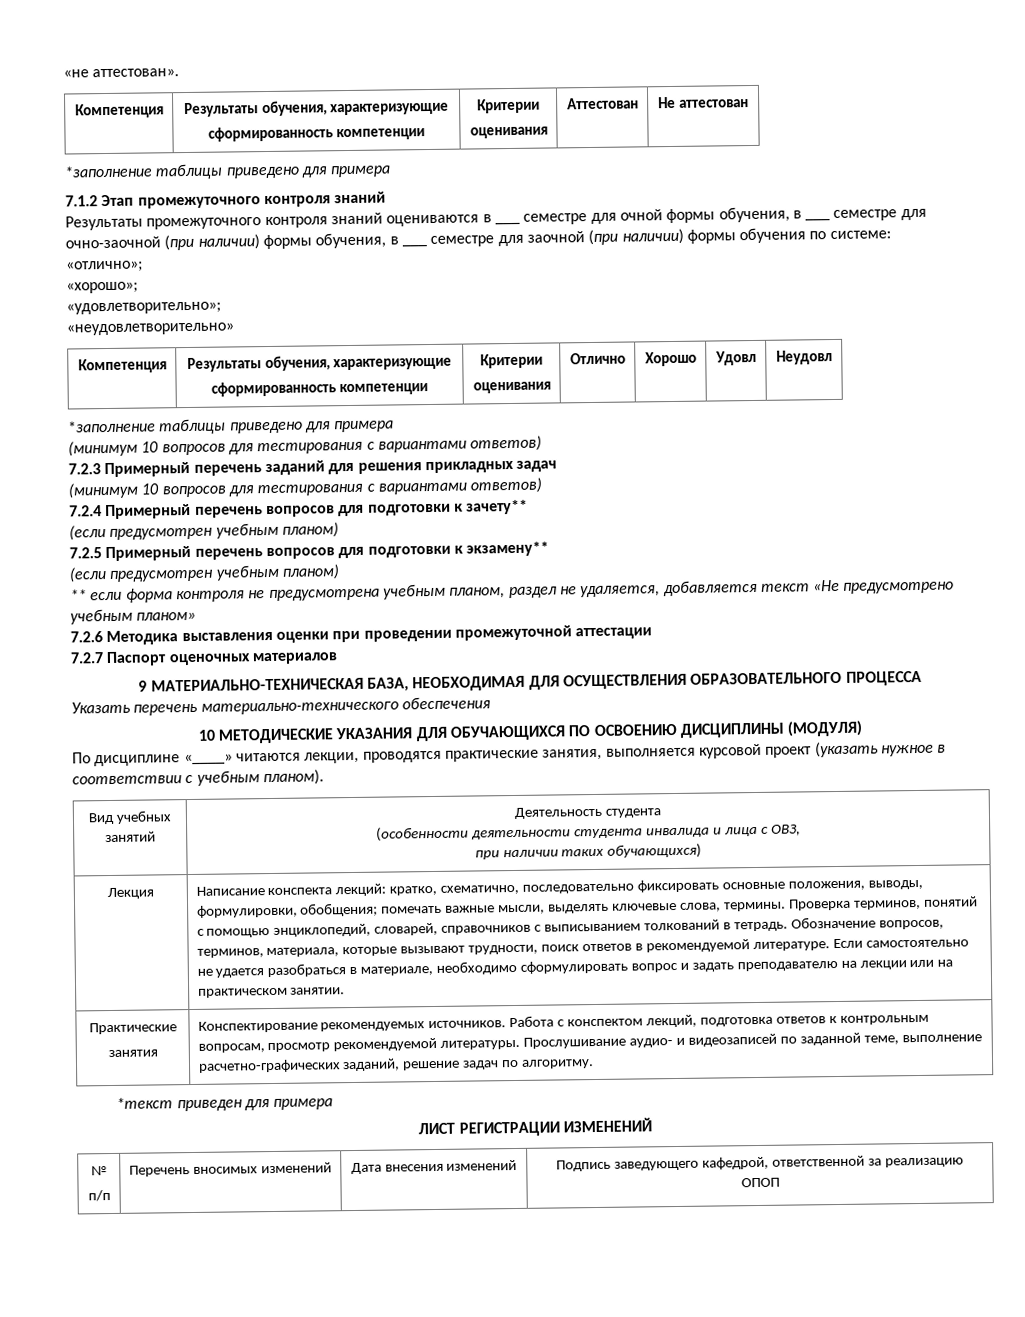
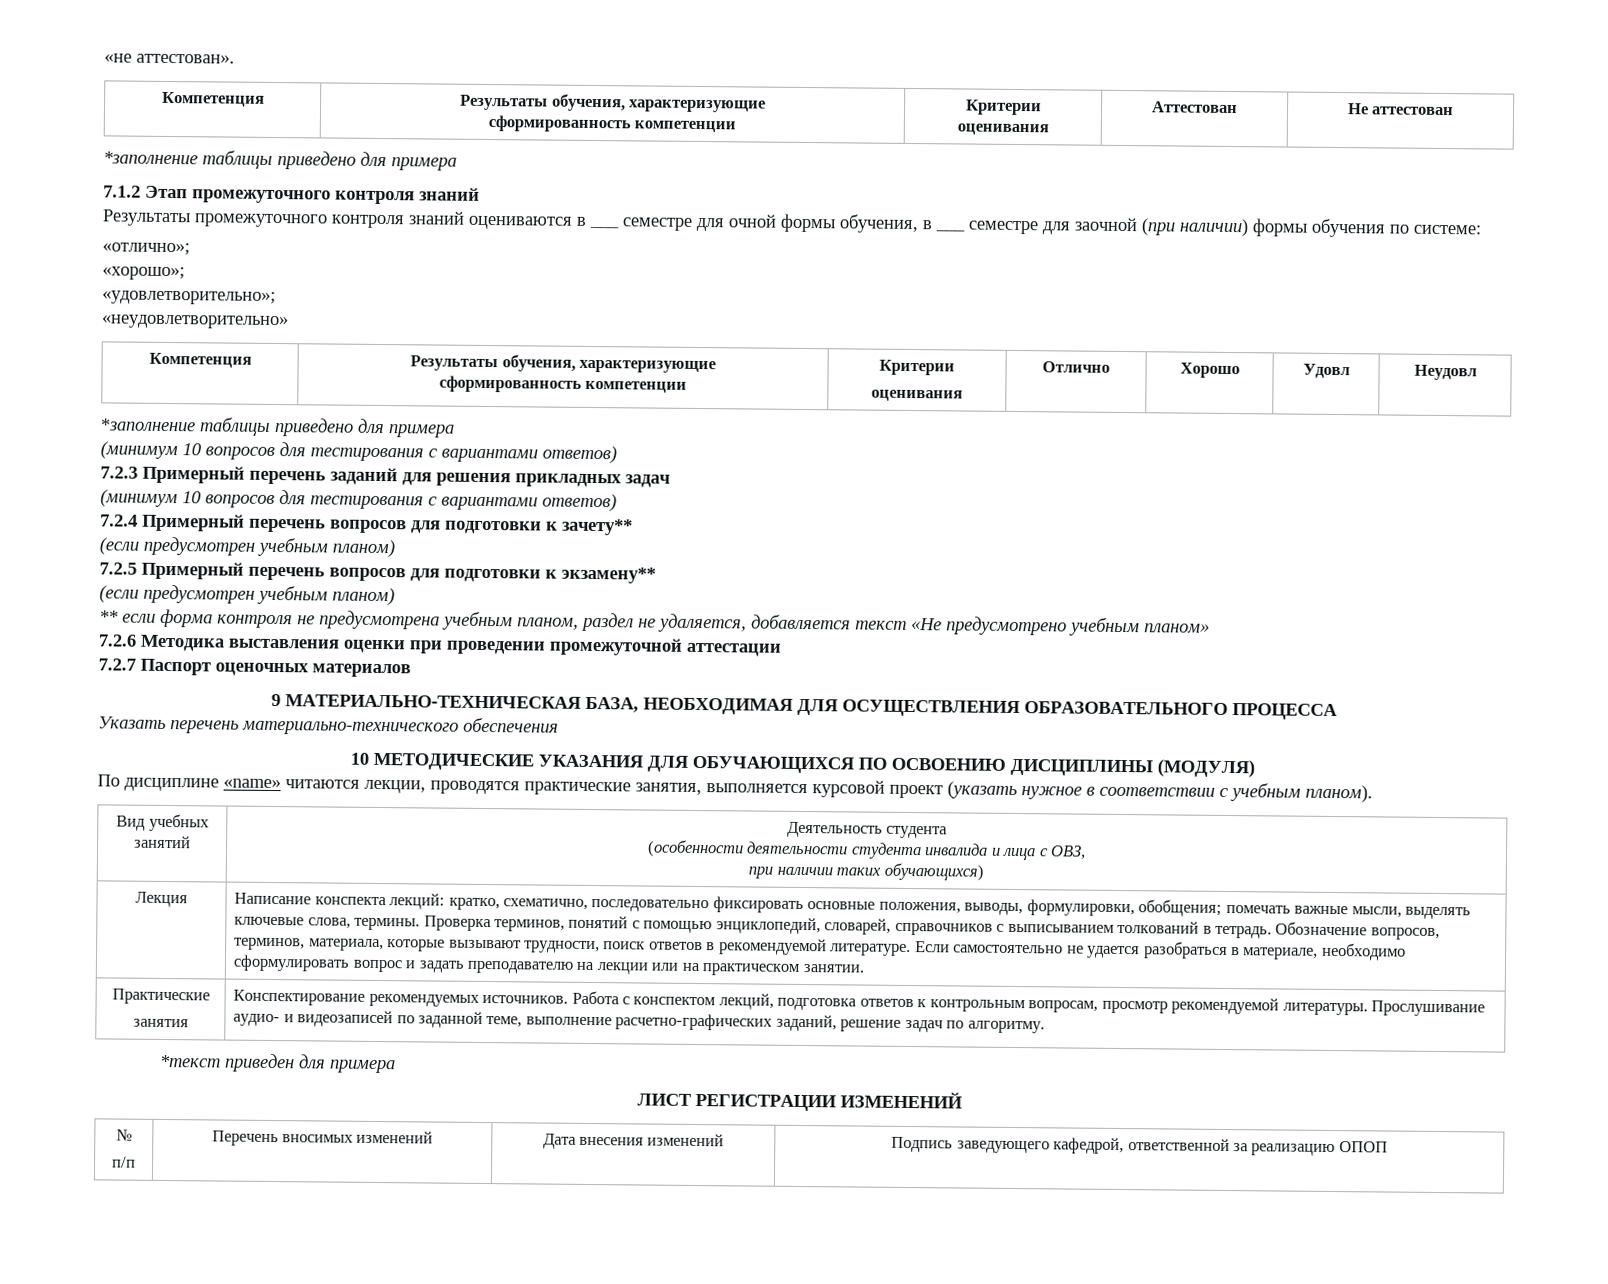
- Результаты промежуточного контроля знаний оцениваются в ___ семестре для очной формы обучения, в ___ семестре для очно-заочной (при наличии) формы обучения, в ___ семестре для заочной (при наличии) формы обучения по системе:
+ Результаты промежуточного контроля знаний оцениваются в ___ семестре для очной формы обучения, в ___ семестре для заочной (при наличии) формы обучения по системе:
- По дисциплине «____» читаются лекции, проводятся практические занятия, выполняется курсовой проект (указать нужное в соответствии с учебным планом).
+ По дисциплине «name» читаются лекции, проводятся практические занятия, выполняется курсовой проект (указать нужное в соответствии с учебным планом).

